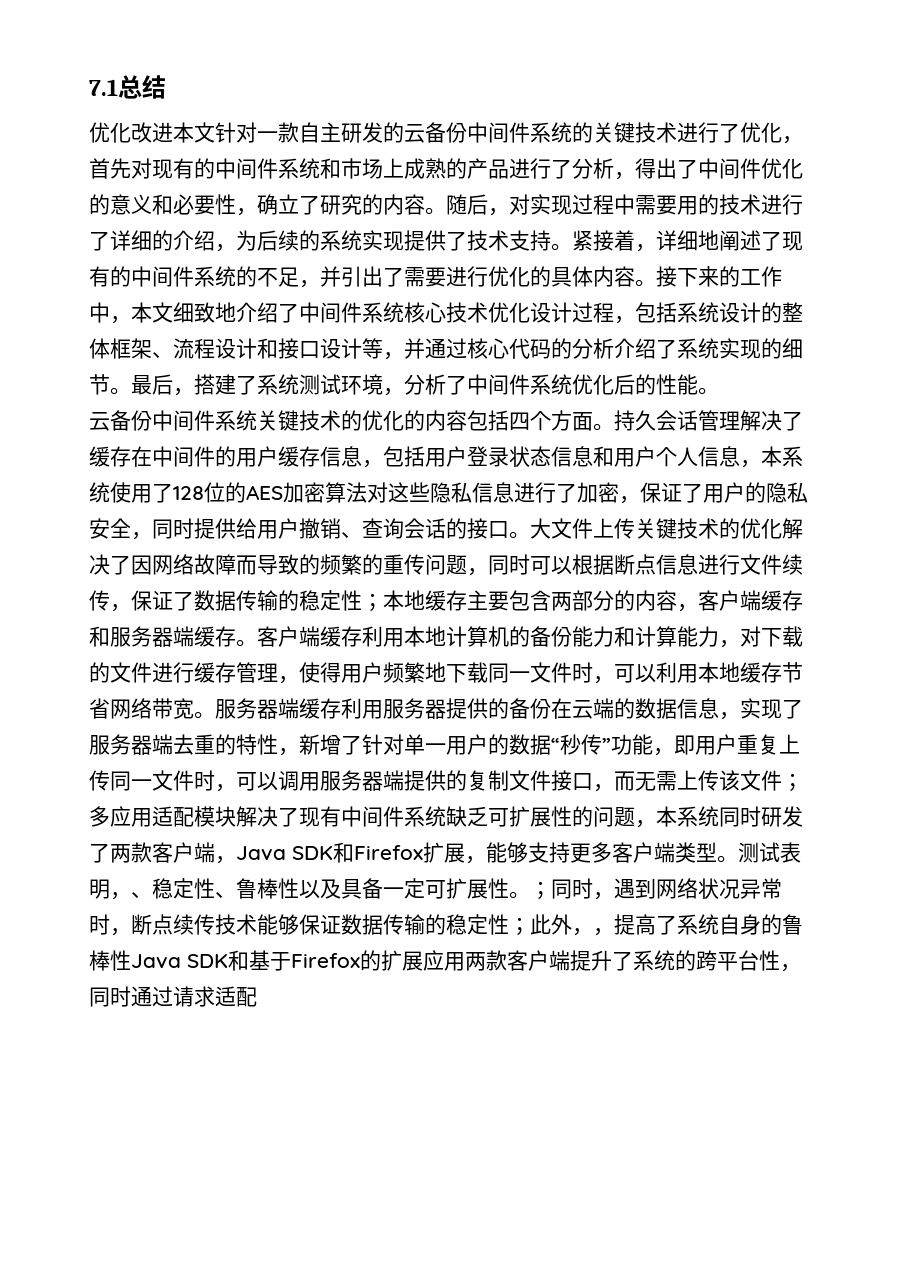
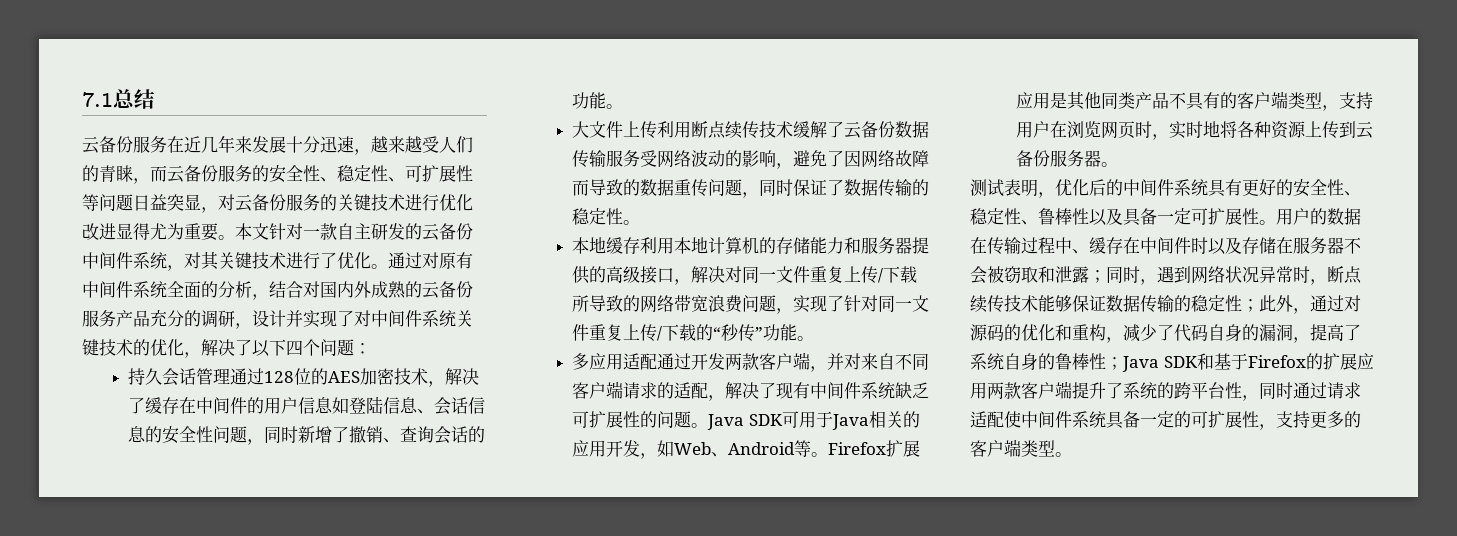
- 优化改进本文针对一款自主研发的云备份中间件系统的关键技术进行了优化，首先对现有的中间件系统和市场上成熟的产品进行了分析，得出了中间件优化的意义和必要性，确立了研究的内容。随后，对实现过程中需要用的技术进行了详细的介绍，为后续的系统实现提供了技术支持。紧接着，详细地阐述了现有的中间件系统的不足，并引出了需要进行优化的具体内容。接下来的工作中，本文细致地介绍了中间件系统核心技术优化设计过程，包括系统设计的整体框架、流程设计和接口设计等，并通过核心代码的分析介绍了系统实现的细节。最后，搭建了系统测试环境，分析了中间件系统优化后的性能。
- 云备份中间件系统关键技术的优化的内容包括四个方面。持久会话管理解决了缓存在中间件的用户缓存信息，包括用户登录状态信息和用户个人信息，本系统使用了128位的AES加密算法对这些隐私信息进行了加密，保证了用户的隐私安全，同时提供给用户撤销、查询会话的接口。大文件上传关键技术的优化解决了因网络故障而导致的频繁的重传问题，同时可以根据断点信息进行文件续传，保证了数据传输的稳定性；本地缓存主要包含两部分的内容，客户端缓存和服务器端缓存。客户端缓存利用本地计算机的备份能力和计算能力，对下载的文件进行缓存管理，使得用户频繁地下载同一文件时，可以利用本地缓存节省网络带宽。服务器端缓存利用服务器提供的备份在云端的数据信息，实现了服务器端去重的特性，新增了针对单一用户的数据“秒传”功能，即用户重复上传同一文件时，可以调用服务器端提供的复制文件接口，而无需上传该文件；多应用适配模块解决了现有中间件系统缺乏可扩展性的问题，本系统同时研发了两款客户端，Java SDK和Firefox扩展，能够支持更多客户端类型。测试表明，、稳定性、鲁棒性以及具备一定可扩展性。
+ 云备份服务在近几年来发展十分迅速，越来越受人们的青睐，而云备份服务的安全性、稳定性、可扩展性等问题日益突显，对云备份服务的关键技术进行优化改进显得尤为重要。本文针对一款自主研发的云备份中间件系统，对其关键技术进行了优化。通过对原有中间件系统全面的分析，结合对国内外成熟的云备份服务产品充分的调研，设计并实现了对中间件系统关键技术的优化，解决了以下四个问题：
+ 持久会话管理通过128位的AES加密技术，解决了缓存在中间件的用户信息如登陆信息、会话信息的安全性问题，同时新增了撤销、查询会话的功能。
+ 大文件上传利用断点续传技术缓解了云备份数据传输服务受网络波动的影响，避免了因网络故障而导致的数据重传问题，同时保证了数据传输的稳定性。
+ 本地缓存利用本地计算机的存储能力和服务器提供的高级接口，解决对同一文件重复上传/下载所导致的网络带宽浪费问题，实现了针对同一文件重复上传/下载的“秒传”功能。
+ 多应用适配通过开发两款客户端，并对来自不同客户端请求的适配，解决了现有中间件系统缺乏可扩展性的问题。Java SDK可用于Java相关的应用开发，如Web、Android等。Firefox扩展应用是其他同类产品不具有的客户端类型，支持用户在浏览网页时，实时地将各种资源上传到云备份服务器。
+ 测试表明，优化后的中间件系统具有更好的安全性、稳定性、鲁棒性以及具备一定可扩展性。
- ；同时，遇到网络状况异常时，断点续传技术能够保证数据传输的稳定性；此外，，提高了系统自身的鲁棒性Java SDK和基于Firefox的扩展应用两款客户端提升了系统的跨平台性，同时通过请求适配
+ 用户的数据在传输过程中、缓存在中间件时以及存储在服务器不会被窃取和泄露；同时，遇到网络状况异常时，断点续传技术能够保证数据传输的稳定性；此外，通过对源码的优化和重构，减少了代码自身的漏洞，提高了系统自身的鲁棒性；Java SDK和基于Firefox的扩展应用两款客户端提升了系统的跨平台性，同时通过请求适配使中间件系统具备一定的可扩展性，支持更多的客户端类型。

